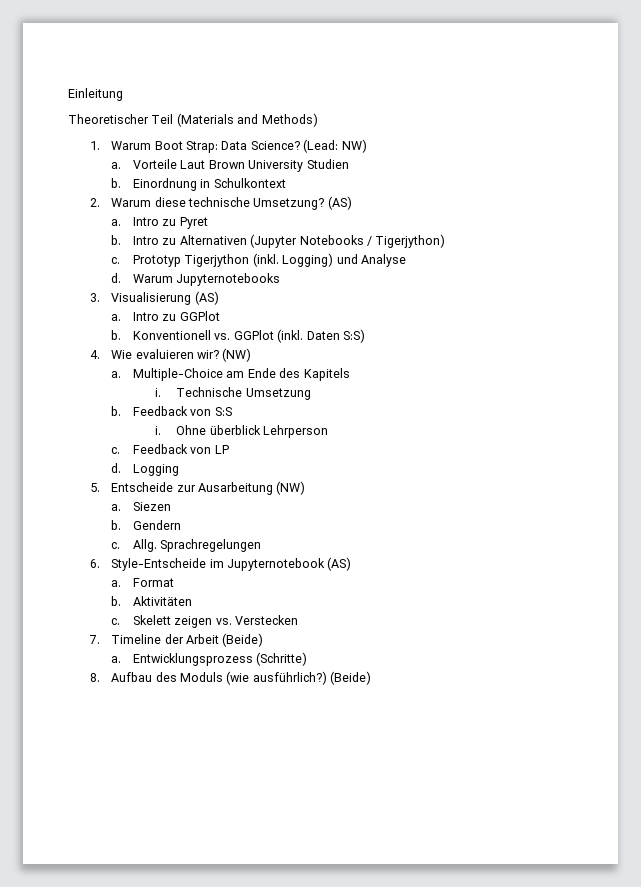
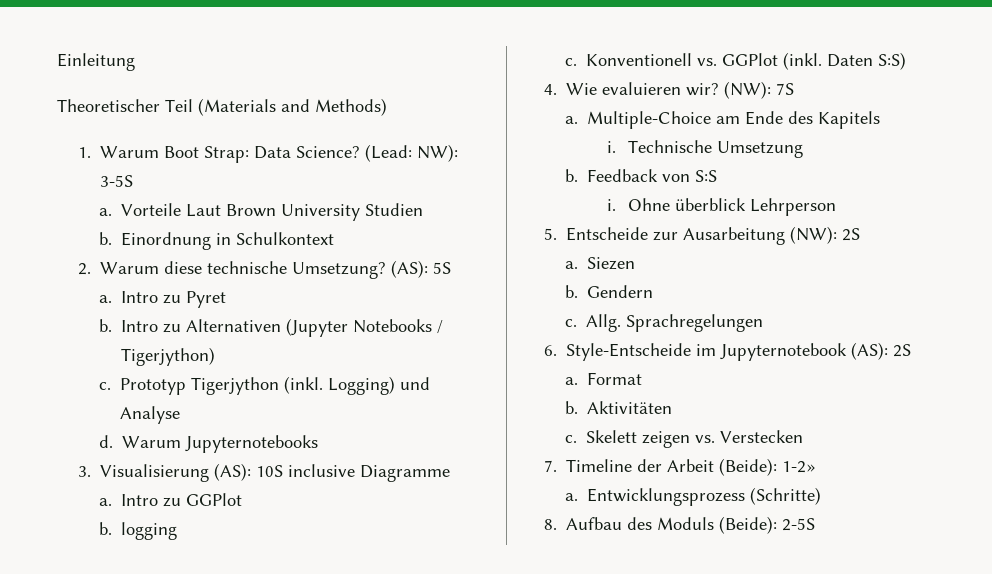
- (Lead: NW)
+ (Lead: NW): 3-5S
- 2. Warum diese technische Umsetzung? (AS)
+ 2. Warum diese technische Umsetzung? (AS): 5S
- 3. Visualisierung (AS)
+ 3. Visualisierung (AS): 10S inclusive Diagramme
  Intro zu GGPlot
- b.
+ b. logging
+ c.
- 4. Wie evaluieren wir? (NW)
+ 4. Wie evaluieren wir? (NW): 7S
- c. Feedback von LP
- d. Logging
- 5. Entscheide zur Ausarbeitung (NW)
+ 5. Entscheide zur Ausarbeitung (NW): 2S
- 6. Style-Entscheide im Jupyternotebook (AS)
+ 6. Style-Entscheide im Jupyternotebook (AS): 2S
- 7. Timeline der Arbeit (Beide)
+ 7. Timeline der Arbeit (Beide): 1-2»
- 8. Aufbau des Moduls (wie ausführlich?) (Beide)
+ 8. Aufbau des Moduls (Beide): 2-5S

